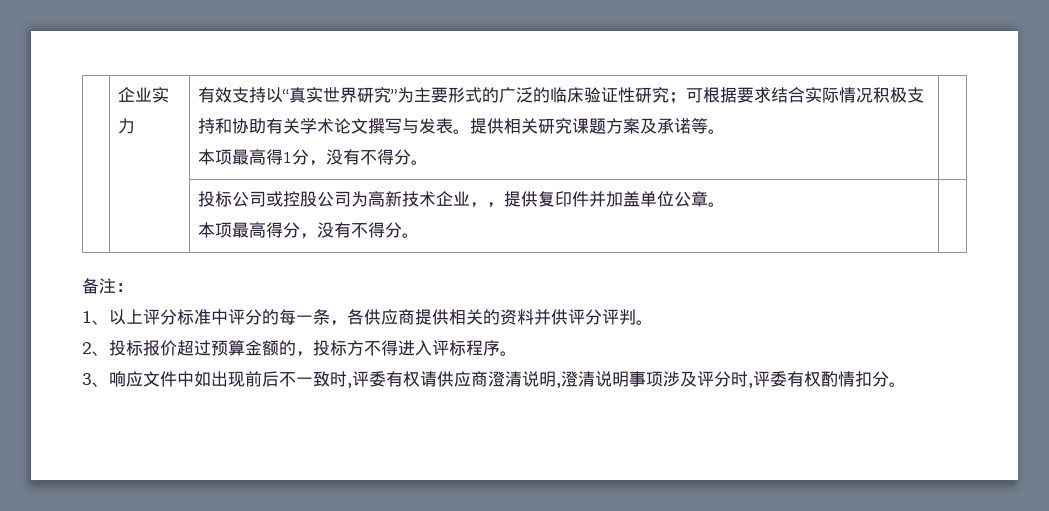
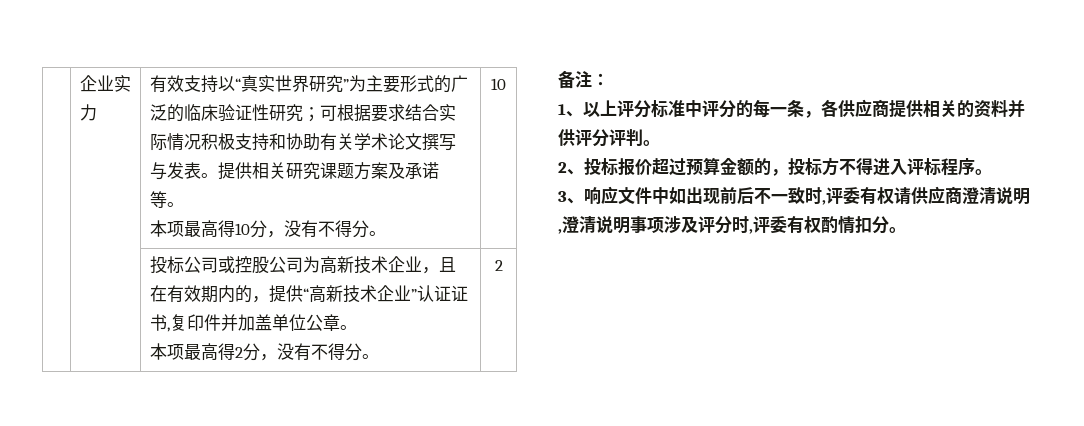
- 本项最高得1分，没有不得分。
+ 本项最高得10分，没有不得分。 | 10
- | | 投标公司或控股公司为高新技术企业，，提供复印件并加盖单位公章。
- 本项最高得分，没有不得分。 |
+ | | 投标公司或控股公司为高新技术企业，且在有效期内的，提供“高新技术企业”认证证书,复印件并加盖单位公章。
+ 本项最高得2分，没有不得分。 | 2

